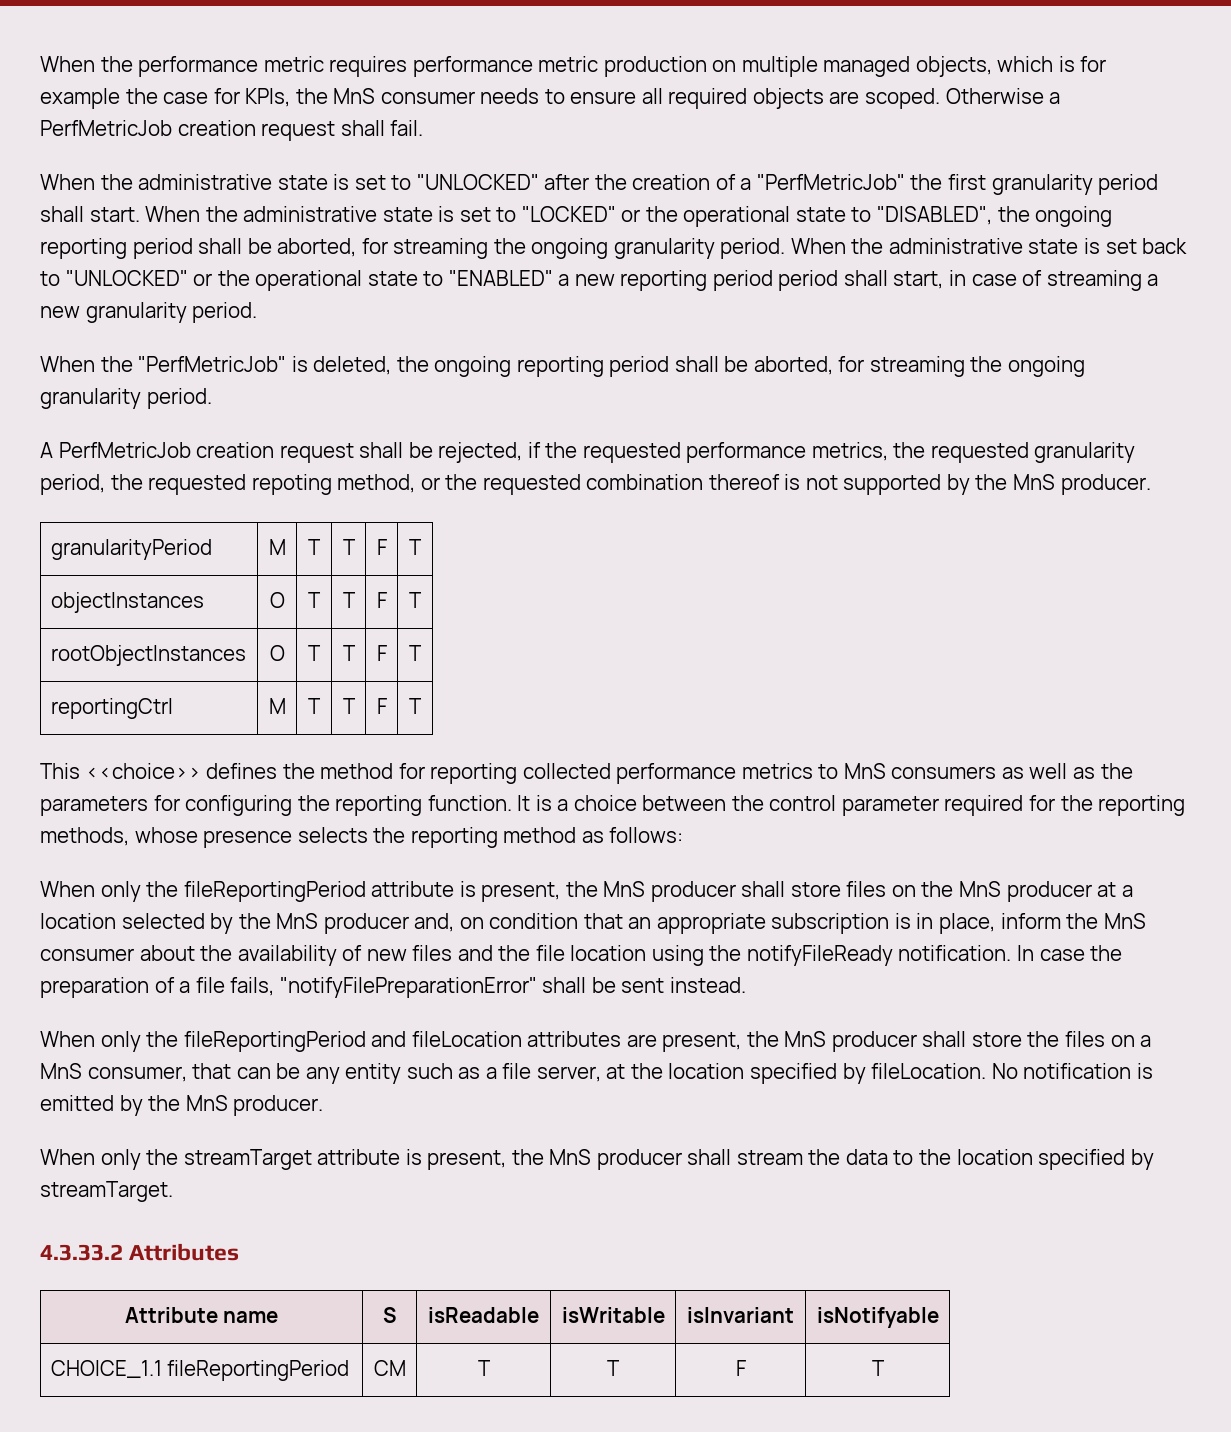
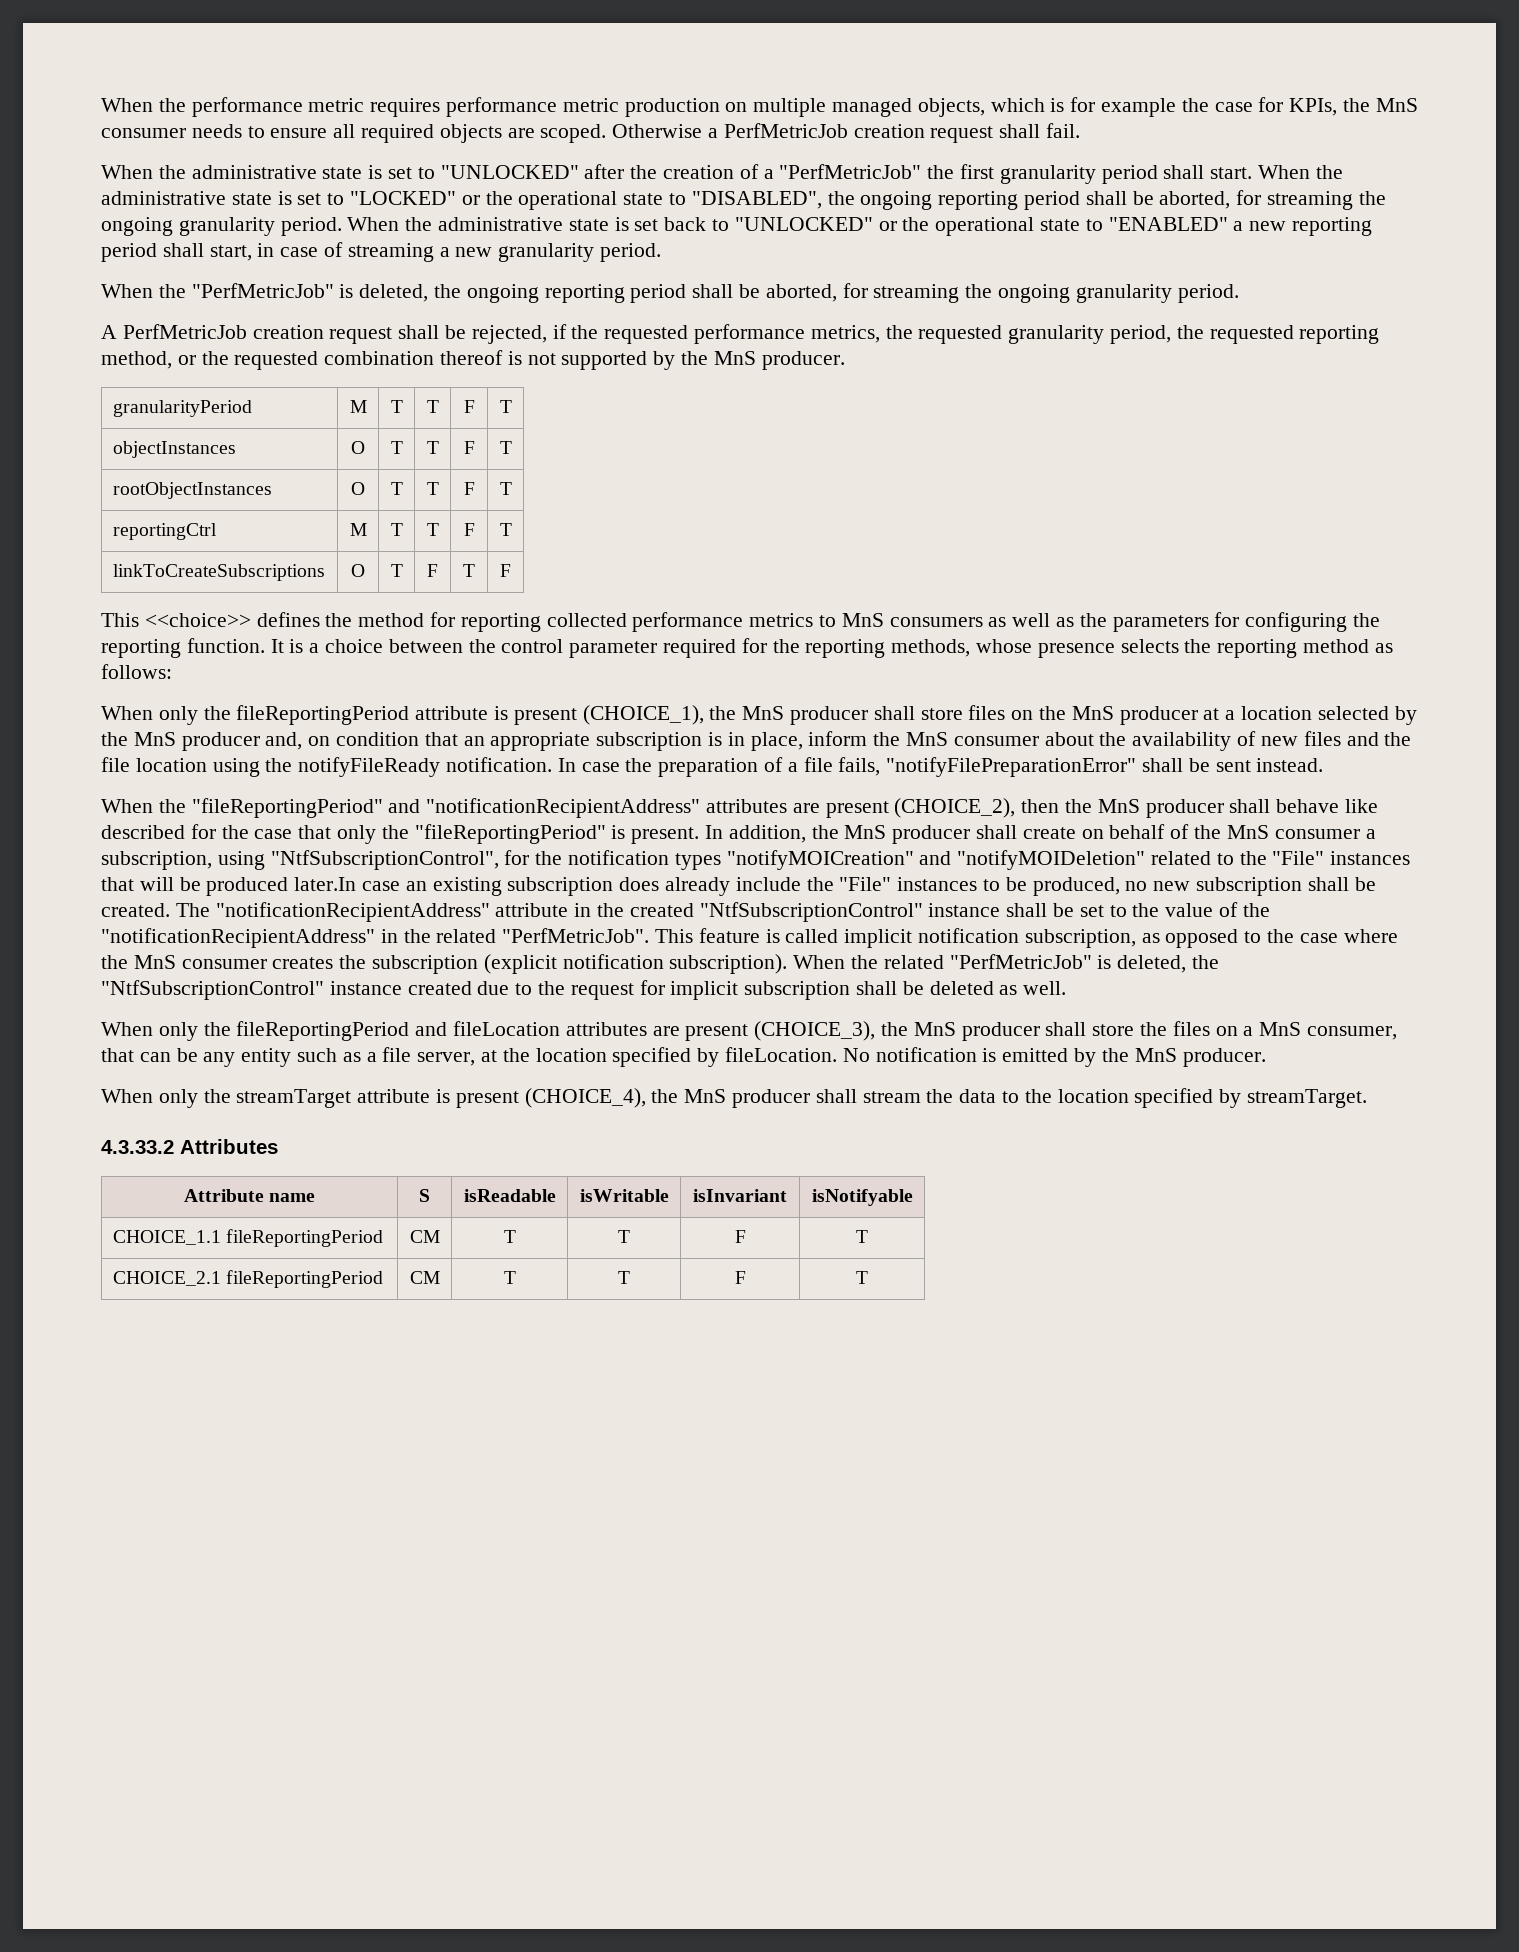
- When the administrative state is set back to "UNLOCKED" or the operational state to "ENABLED" a new reporting period period shall start, in case of streaming a new granularity period.
+ When the administrative state is set back to "UNLOCKED" or the operational state to "ENABLED" a new reporting period shall start, in case of streaming a new granularity period.
- A PerfMetricJob creation request shall be rejected, if the requested performance metrics, the requested granularity period, the requested repoting method, or the requested combination thereof is not supported by the MnS producer.
+ A PerfMetricJob creation request shall be rejected, if the requested performance metrics, the requested granularity period, the requested reporting method, or the requested combination thereof is not supported by the MnS producer.
+ linkToCreateSubscriptions | O | T | F | T | F
- When only the fileReportingPeriod attribute is present, the MnS producer shall store files on the MnS producer at a location selected by the MnS producer and, on condition that an appropriate subscription is in place, inform the MnS consumer about the availability of new files and the file location using the notifyFileReady notification.
+ When only the fileReportingPeriod attribute is present (CHOICE_1), the MnS producer shall store files on the MnS producer at a location selected by the MnS producer and, on condition that an appropriate subscription is in place, inform the MnS consumer about the availability of new files and the file location using the notifyFileReady notification.
+ When the "fileReportingPeriod" and "notificationRecipientAddress" attributes are present (CHOICE_2), then the MnS producer shall behave like described for the case that only the "fileReportingPeriod" is present. In addition, the MnS producer shall create on behalf of the MnS consumer a subscription, using "NtfSubscriptionControl", for the notification types "notifyMOICreation" and "notifyMOIDeletion" related to the "File" instances that will be produced later.In case an existing subscription does already include the "File" instances to be produced, no new subscription shall be created. The "notificationRecipientAddress" attribute in the created "NtfSubscriptionControl" instance shall be set to the value of the "notificationRecipientAddress" in the related "PerfMetricJob". This feature is called implicit notification subscription, as opposed to the case where the MnS consumer creates the subscription (explicit notification subscription). When the related "PerfMetricJob" is deleted, the "NtfSubscriptionControl" instance created due to the request for implicit subscription shall be deleted as well.
- When only the fileReportingPeriod and fileLocation attributes are present, the MnS producer shall store the files on a MnS consumer, that can be any entity such as a file server, at the location specified by fileLocation.
+ When only the fileReportingPeriod and fileLocation attributes are present (CHOICE_3), the MnS producer shall store the files on a MnS consumer, that can be any entity such as a file server, at the location specified by fileLocation.
- When only the streamTarget attribute is present, the MnS producer shall stream the data to the location specified by streamTarget.
+ When only the streamTarget attribute is present (CHOICE_4), the MnS producer shall stream the data to the location specified by streamTarget.
+ CHOICE_2.1 fileReportingPeriod | CM | T | T | F | T

